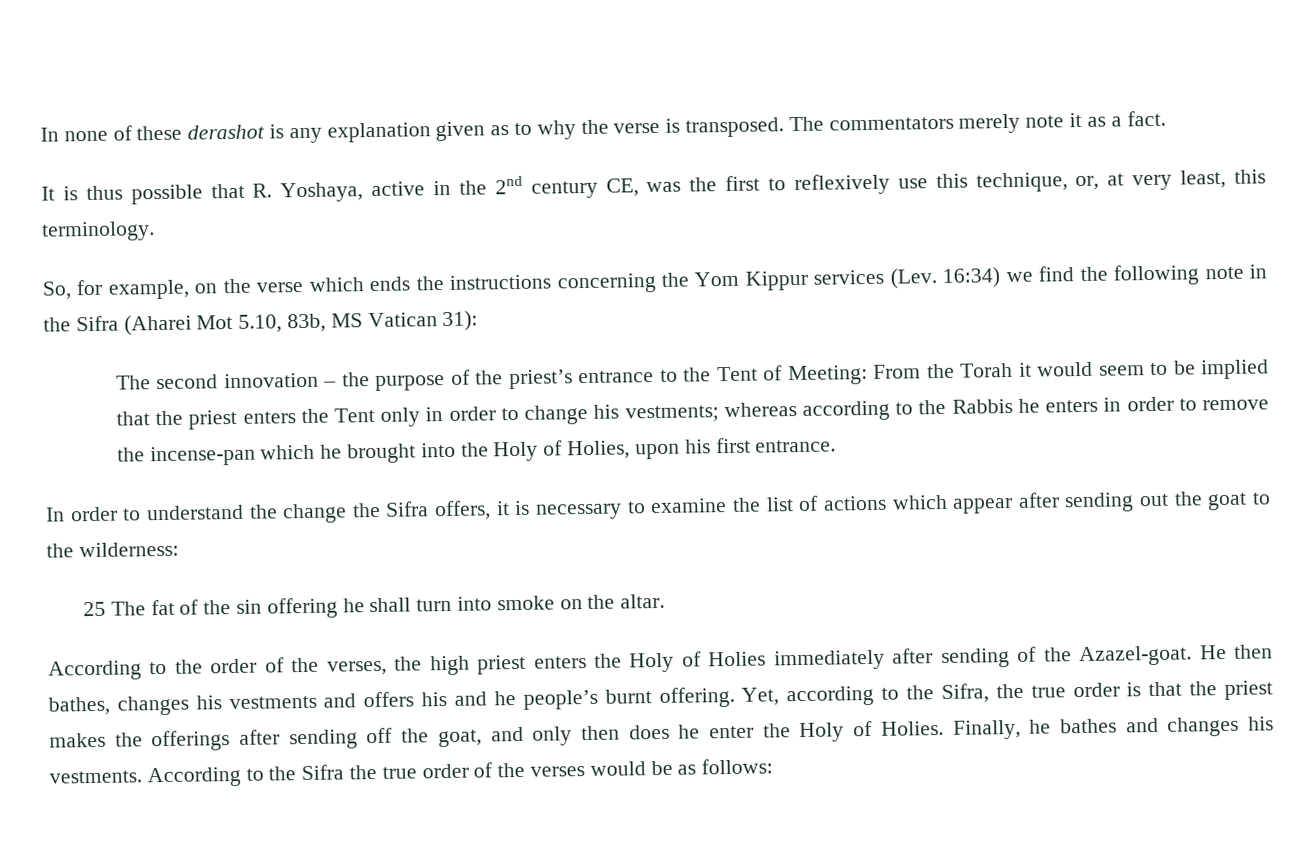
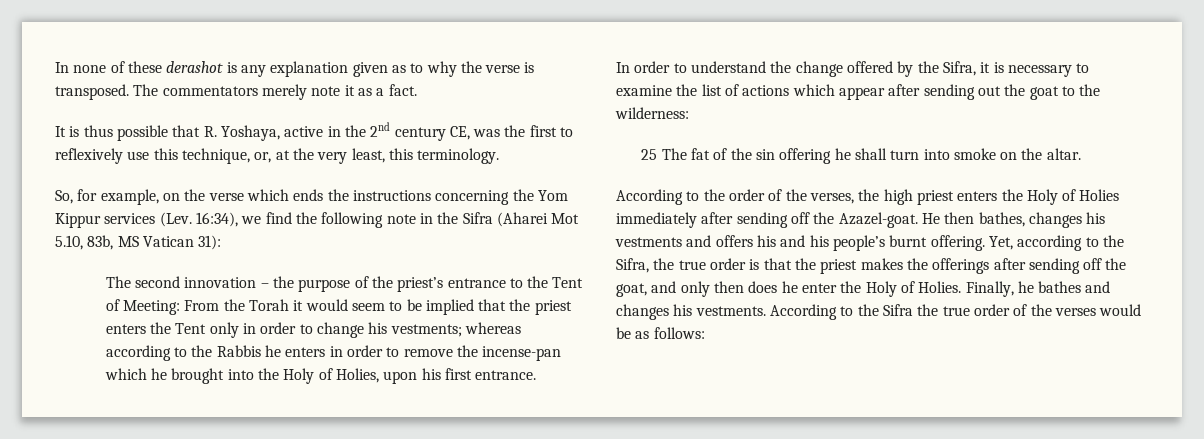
- It is thus possible that R. Yoshaya, active in the 2nd century CE, was the first to reflexively use this technique, or, at very least, this terminology.
+ It is thus possible that R. Yoshaya, active in the 2nd century CE, was the first to reflexively use this technique, or, at the very least, this terminology.
- So, for example, on the verse which ends the instructions concerning the Yom Kippur services (Lev. 16:34) we find the following note in the Sifra (Aharei Mot 5.10, 83b, MS Vatican 31):
+ So, for example, on the verse which ends the instructions concerning the Yom Kippur services (Lev. 16:34), we find the following note in the Sifra (Aharei Mot 5.10, 83b, MS Vatican 31):
- In order to understand the change the Sifra offers, it is necessary to examine the list of actions which appear after sending out the goat to the wilderness:
+ In order to understand the change offered by the Sifra, it is necessary to examine the list of actions which appear after sending out the goat to the wilderness:
- According to the order of the verses, the high priest enters the Holy of Holies immediately after sending of the Azazel-goat.
+ According to the order of the verses, the high priest enters the Holy of Holies immediately after sending off the Azazel-goat.
- He then bathes, changes his vestments and offers his and he people’s burnt offering.
+ He then bathes, changes his vestments and offers his and his people’s burnt offering.

